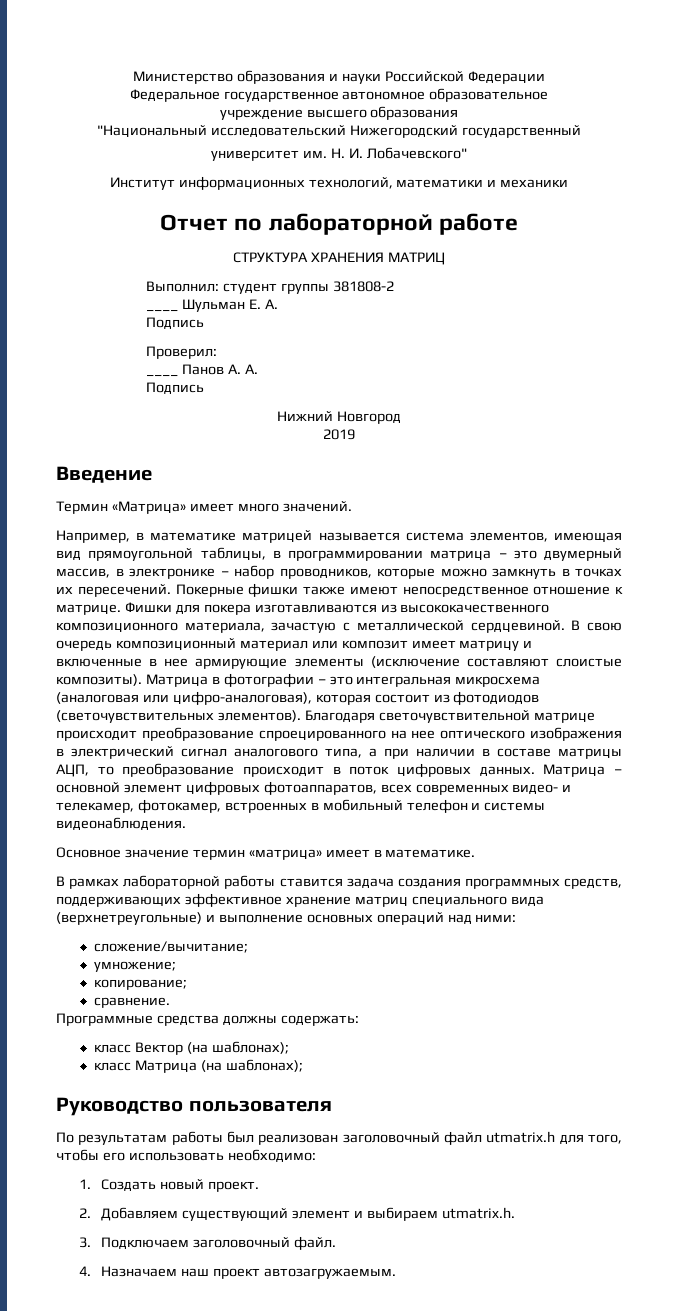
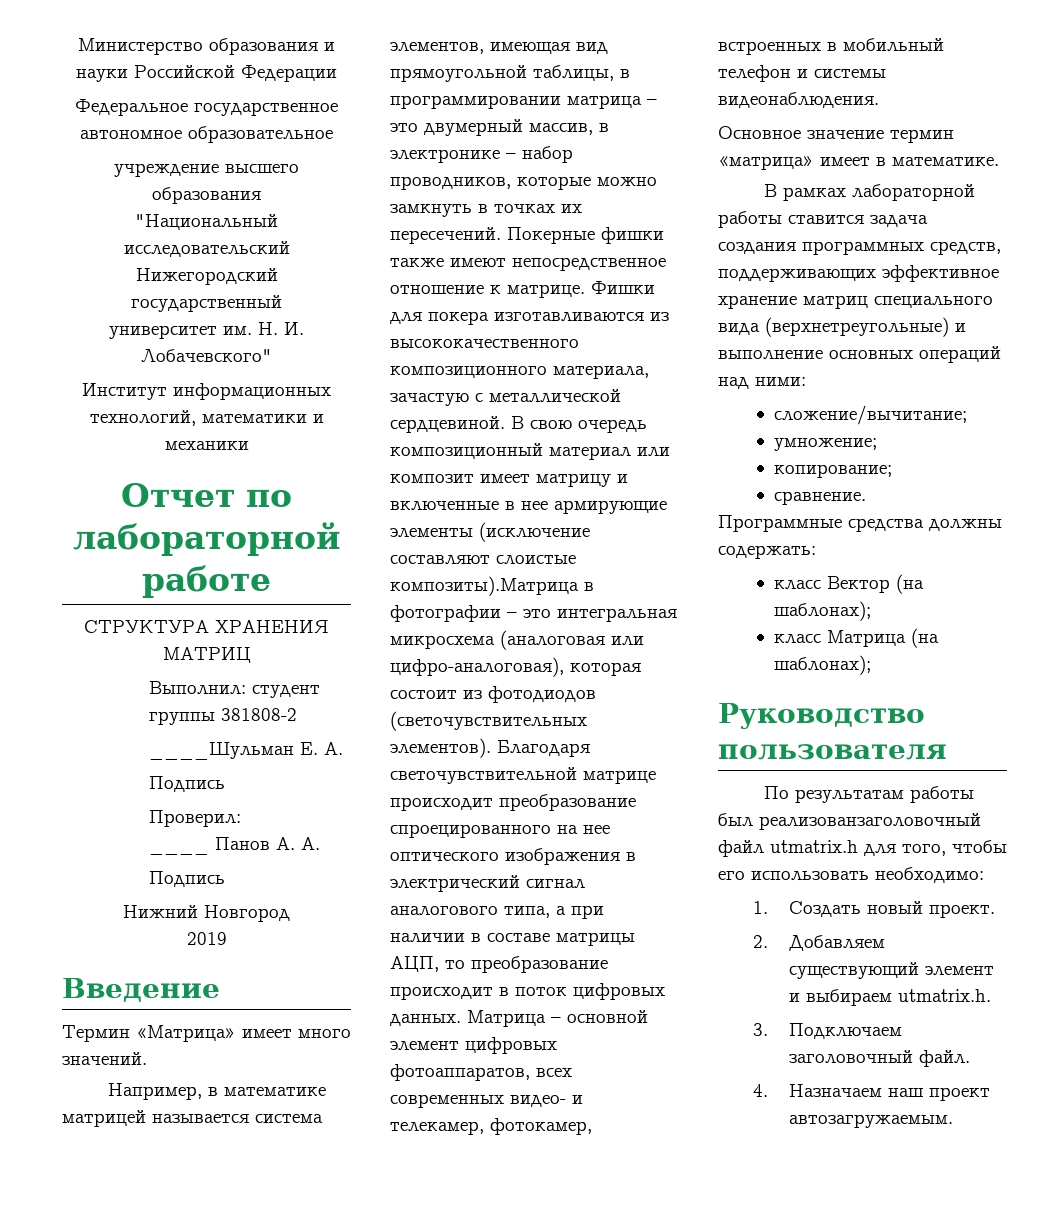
- ____ Шульман Е. А.
+ ____Шульман Е. А.
- В свою очередь композиционный материал или композит имеет матрицу и включенные в нее армирующие элементы (исключение составляют слоистые композиты). Матрица в фотографии – это интегральная микросхема (аналоговая или цифро-аналоговая), которая состоит из фотодиодов (светочувствительных элементов).
+ В свою очередь композиционный материал или композит имеет матрицу и включенные в нее армирующие элементы (исключение составляют слоистые композиты).Матрица в фотографии – это интегральная микросхема (аналоговая или цифро-аналоговая), которая состоит из фотодиодов (светочувствительных элементов).
- По результатам работы был реализован заголовочный файл utmatrix.h для того, чтобы его использовать необходимо:
+ По результатам работы был реализованзаголовочный файл utmatrix.h для того, чтобы его использовать необходимо:

